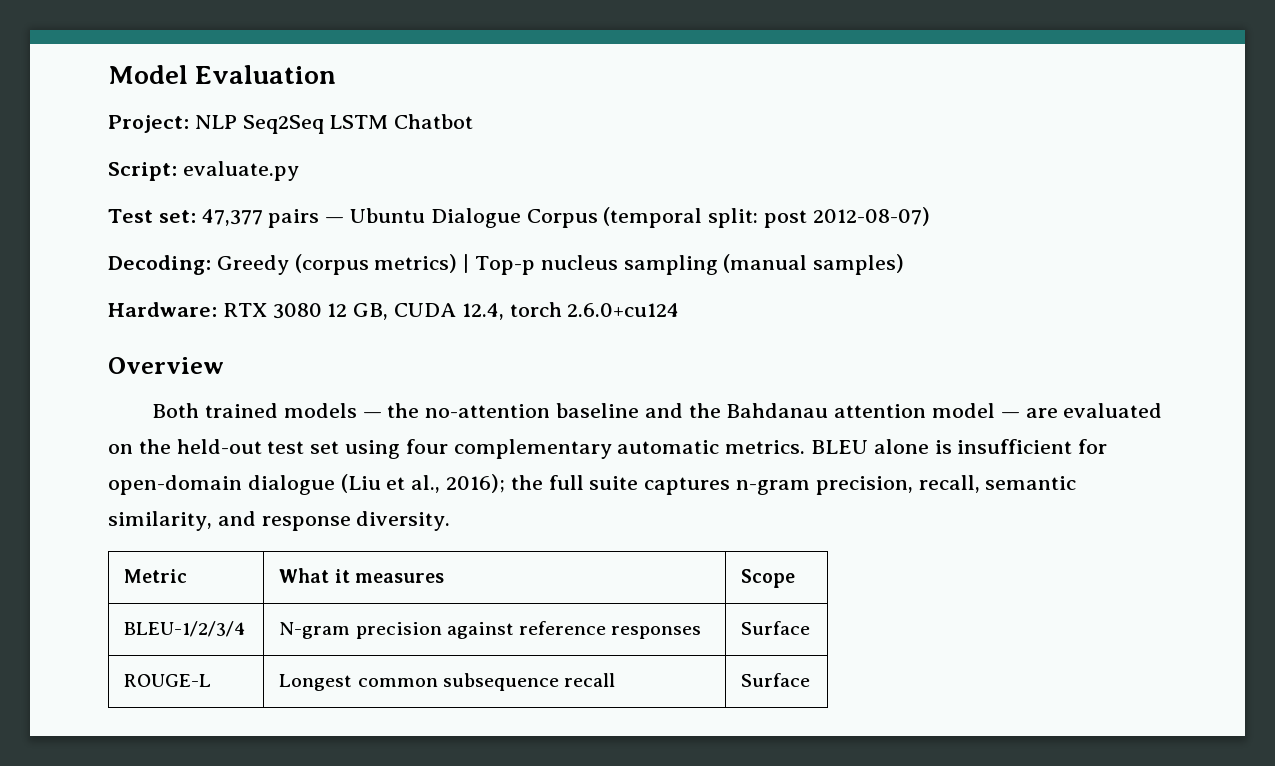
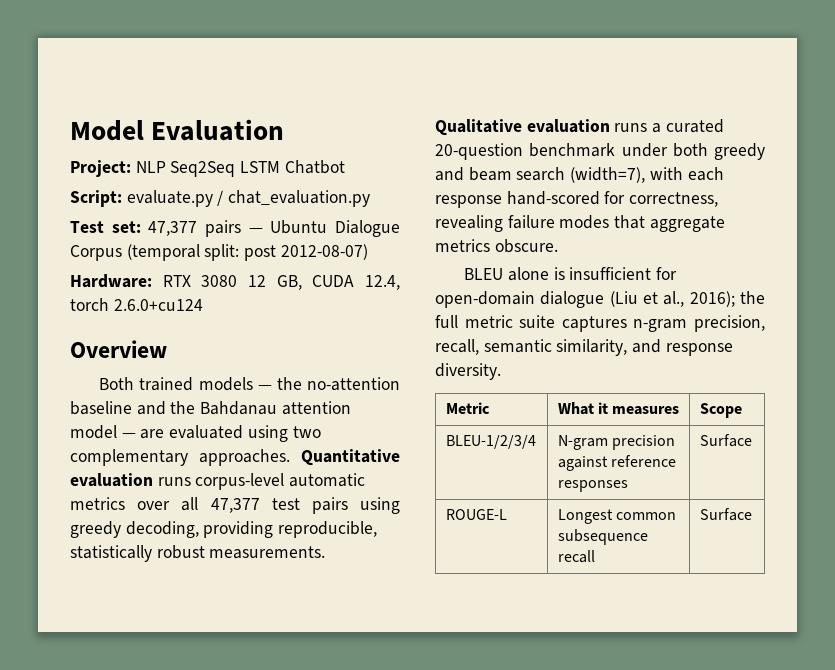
- Script: evaluate.py
+ Script: evaluate.py / chat_evaluation.py
- Decoding: Greedy (corpus metrics) | Top-p nucleus sampling (manual samples)
- Both trained models — the no-attention baseline and the Bahdanau attention model — are evaluated on the held-out test set using four complementary automatic metrics. BLEU alone is insufficient for open-domain dialogue (Liu et al., 2016); the full suite captures n-gram precision, recall, semantic similarity, and response diversity.
+ Both trained models — the no-attention baseline and the Bahdanau attention model — are evaluated using two complementary approaches. Quantitative evaluation runs corpus-level automatic metrics over all 47,377 test pairs using greedy decoding, providing reproducible, statistically robust measurements. Qualitative evaluation runs a curated 20-question benchmark under both greedy and beam search (width=7), with each response hand-scored for correctness, revealing failure modes that aggregate metrics obscure.
+ BLEU alone is insufficient for open-domain dialogue (Liu et al., 2016); the full metric suite captures n-gram precision, recall, semantic similarity, and response diversity.

